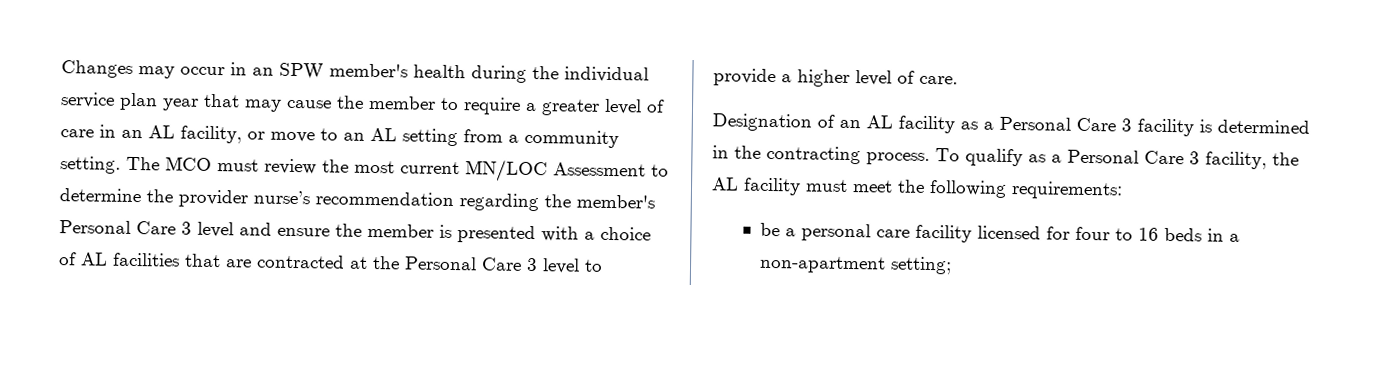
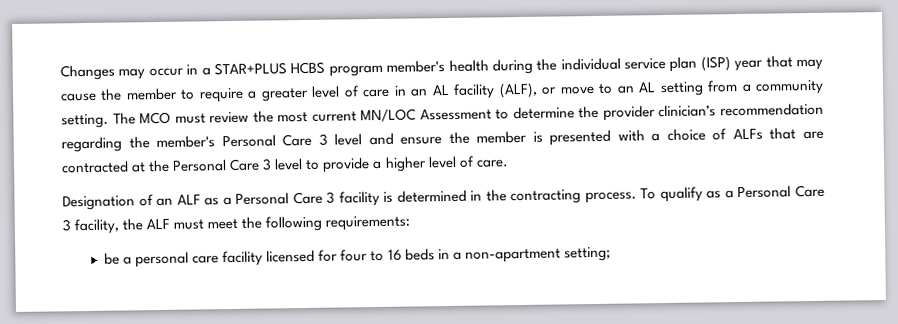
- Changes may occur in an SPW member's health during the individual service plan year that may cause the member to require a greater level of care in an AL facility, or move to an AL setting from a community setting.
+ Changes may occur in a STAR+PLUS HCBS program member's health during the individual service plan (ISP) year that may cause the member to require a greater level of care in an AL facility (ALF), or move to an AL setting from a community setting.
- The MCO must review the most current MN/LOC Assessment to determine the provider nurse’s recommendation regarding the member's Personal Care 3 level and ensure the member is presented with a choice of AL facilities that are contracted at the Personal Care 3 level to provide a higher level of care.
+ The MCO must review the most current MN/LOC Assessment to determine the provider clinician’s recommendation regarding the member's Personal Care 3 level and ensure the member is presented with a choice of ALFs that are contracted at the Personal Care 3 level to provide a higher level of care.
- Designation of an AL facility as a Personal Care 3 facility is determined in the contracting process.
+ Designation of an ALF as a Personal Care 3 facility is determined in the contracting process.
- To qualify as a Personal Care 3 facility, the AL facility must meet the following requirements:
+ To qualify as a Personal Care 3 facility, the ALF must meet the following requirements:

